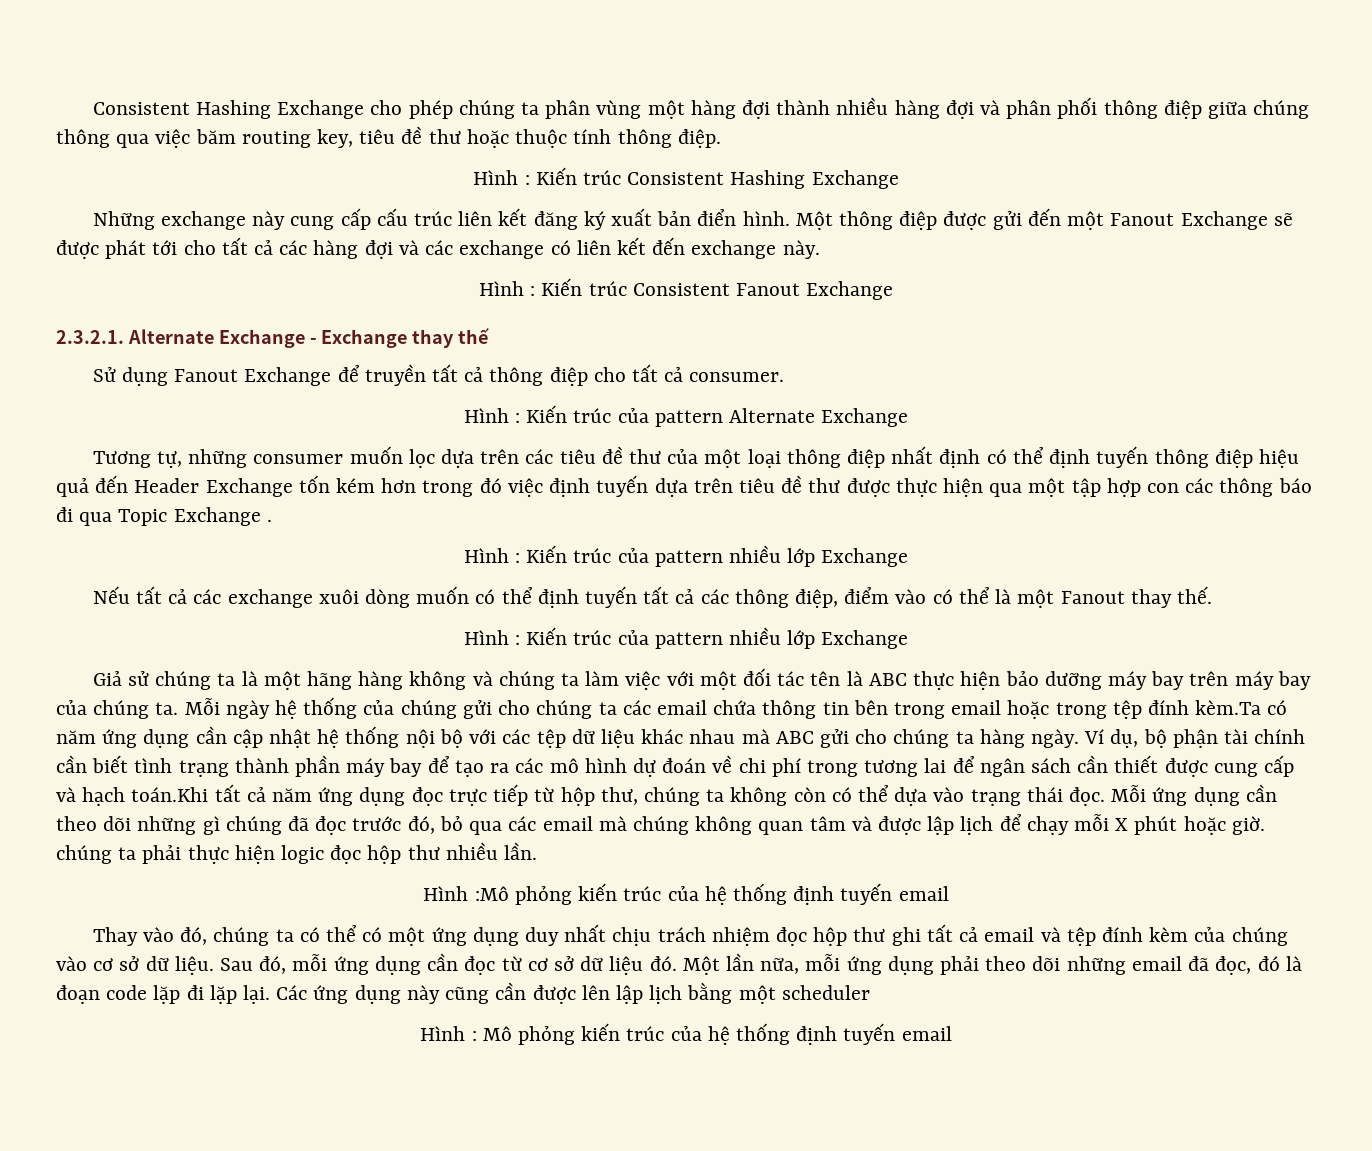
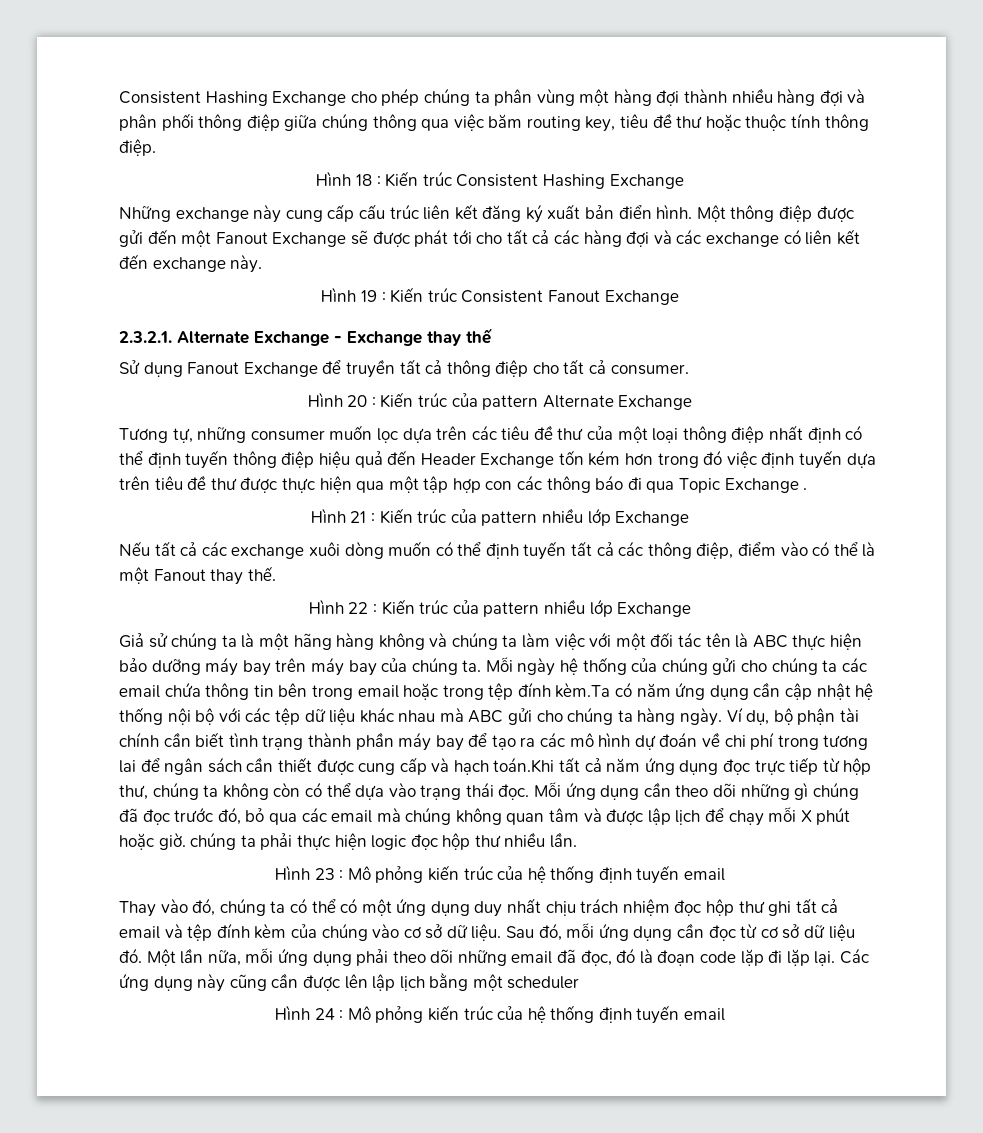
- Hình : Kiến trúc Consistent Hashing Exchange
+ Hình 18 : Kiến trúc Consistent Hashing Exchange
- Hình : Kiến trúc Consistent Fanout Exchange
+ Hình 19 : Kiến trúc Consistent Fanout Exchange
- Hình : Kiến trúc của pattern Alternate Exchange
+ Hình 20 : Kiến trúc của pattern Alternate Exchange
  Tương tự, những consumer muốn lọc dựa trên các tiêu đề thư của một loại thông điệp nhất định có thể định tuyến thông điệp hiệu quả đến Header Exchange tốn kém hơn trong đó việc định tuyến dựa trên tiêu đề thư được thực hiện qua một tập hợp con các thông báo đi qua Topic Exchange .
- Hình :
+ Hình 21 :
  Nếu tất cả các exchange xuôi dòng muốn có thể định tuyến tất cả các thông điệp, điểm vào có thể là một Fanout thay thế.
- Hình : Kiến trúc của pattern nhiều lớp Exchange
+ Hình 22 : Kiến trúc của pattern nhiều lớp Exchange
- Hình :Mô phỏng kiến trúc của hệ thống định tuyến email
+ Hình 23 : Mô phỏng kiến trúc của hệ thống định tuyến email
- Hình : Mô phỏng kiến trúc của hệ thống định tuyến email
+ Hình 24 : Mô phỏng kiến trúc của hệ thống định tuyến email

